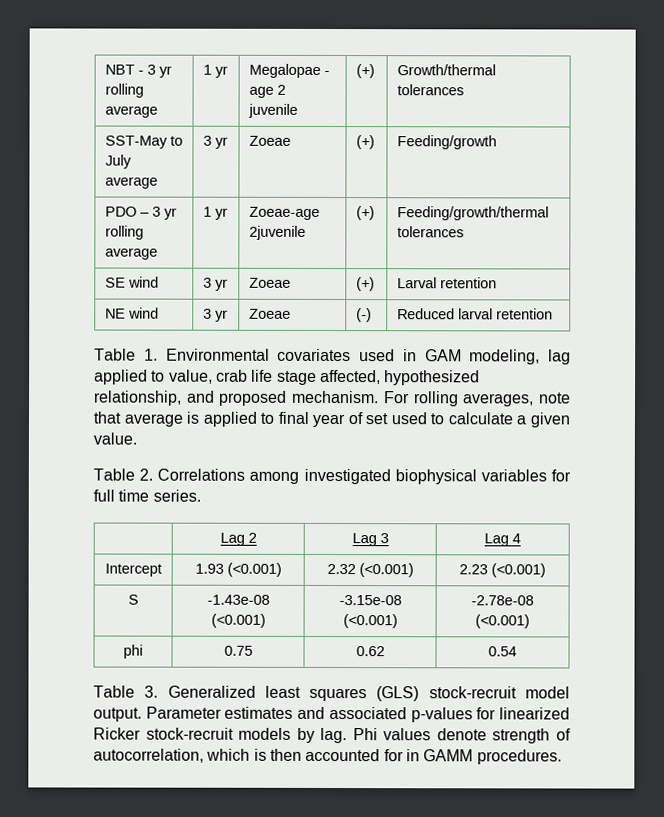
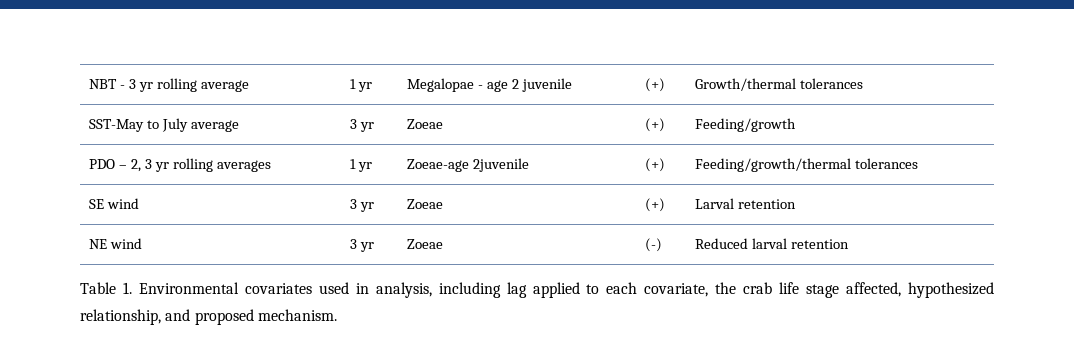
- PDO – 3 yr rolling average | 1 yr | Zoeae-age 2juvenile | (+) | Feeding/growth/thermal tolerances
+ PDO – 2, 3 yr rolling averages | 1 yr | Zoeae-age 2juvenile | (+) | Feeding/growth/thermal tolerances
- Table 1. Environmental covariates used in GAM modeling, lag applied to value, crab life stage affected, hypothesized relationship, and proposed mechanism. For rolling averages, note that average is applied to final year of set used to calculate a given value.
- Table 2. Correlations among investigated biophysical variables for full time series.
- | Lag 2 | Lag 3 | Lag 4
- Intercept | 1.93 (<0.001) | 2.32 (<0.001) | 2.23 (<0.001)
- S | -1.43e-08 (<0.001) | -3.15e-08 (<0.001) | -2.78e-08 (<0.001)
- phi | 0.75 | 0.62 | 0.54
- Table 3. Generalized least squares (GLS) stock-recruit model output. Parameter estimates and associated p-values for linearized Ricker stock-recruit models by lag. Phi values denote strength of autocorrelation, which is then accounted for in GAMM procedures.
+ Table 1. Environmental covariates used in analysis, including lag applied to each covariate, the crab life stage affected, hypothesized relationship, and proposed mechanism.

